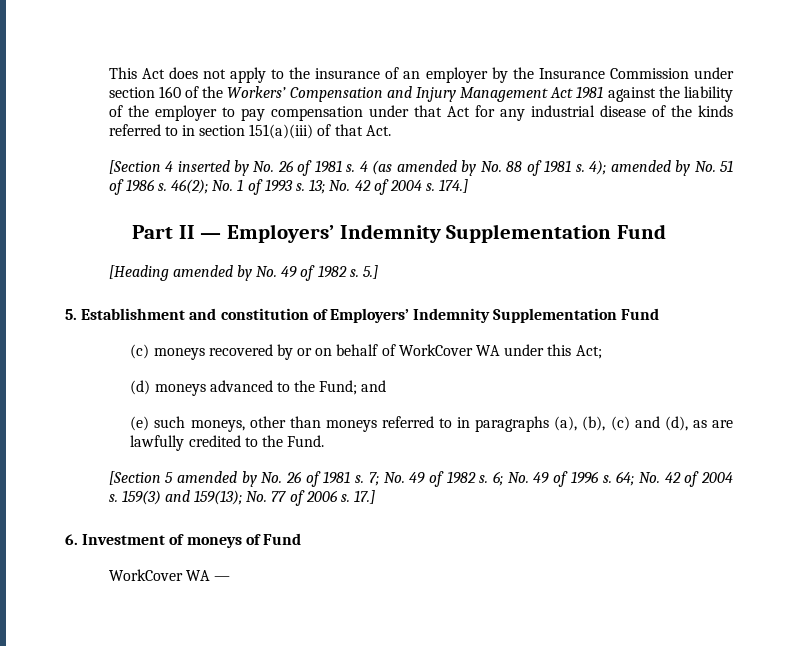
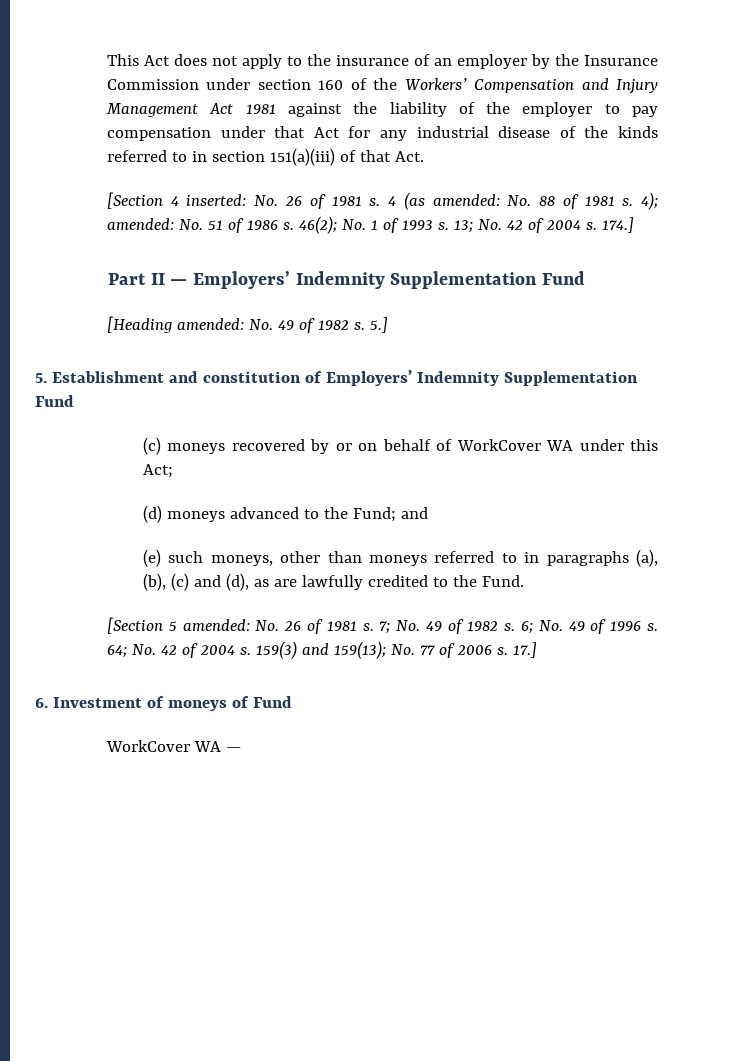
- [Section 4 inserted by No. 26 of 1981 s.
+ [Section 4 inserted: No. 26 of 1981 s.
- 4 (as amended by No. 88 of 1981 s.
+ 4 (as amended: No. 88 of 1981 s.
- 4); amended by No. 51 of 1986 s.
+ 4); amended: No. 51 of 1986 s.
- [Heading amended by No. 49 of 1982 s.
+ [Heading amended: No. 49 of 1982 s.
- [Section 5 amended by No. 26 of 1981 s.
+ [Section 5 amended: No. 26 of 1981 s.

